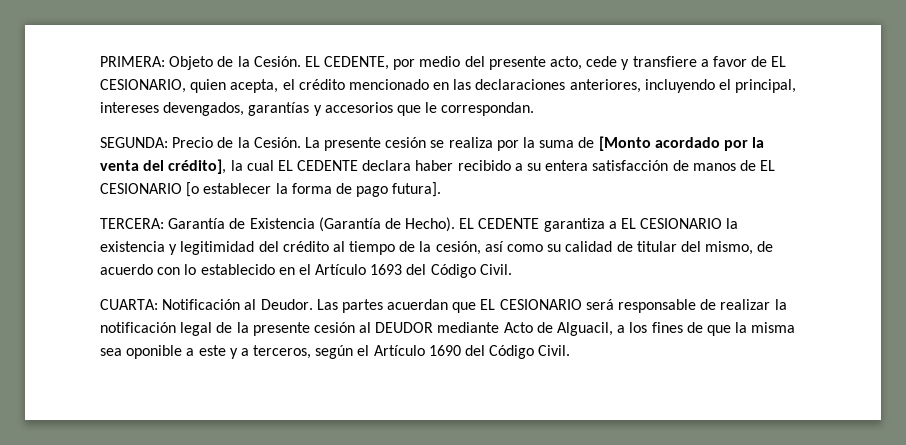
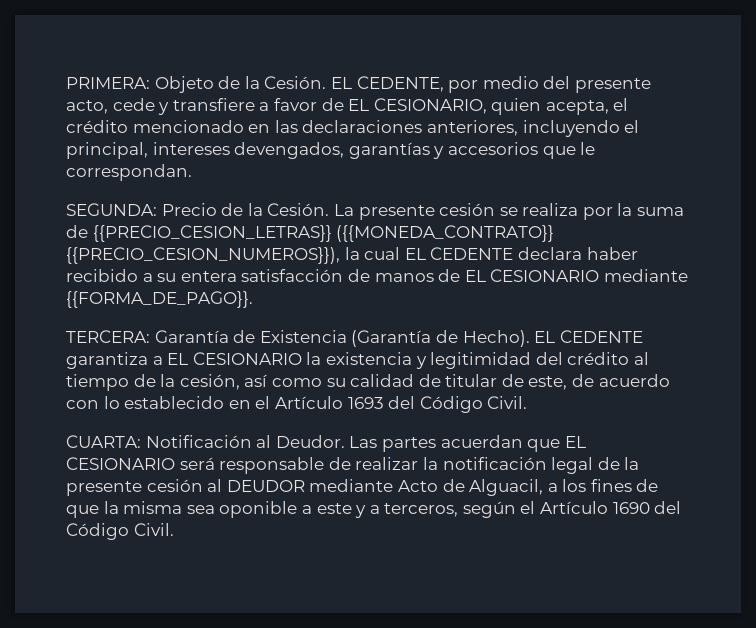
- La presente cesión se realiza por la suma de [Monto acordado por la venta del crédito], la cual EL CEDENTE declara haber recibido a su entera satisfacción de manos de EL CESIONARIO [o establecer la forma de pago futura].
+ La presente cesión se realiza por la suma de {{PRECIO_CESION_LETRAS}} ({{MONEDA_CONTRATO}} {{PRECIO_CESION_NUMEROS}}), la cual EL CEDENTE declara haber recibido a su entera satisfacción de manos de EL CESIONARIO mediante {{FORMA_DE_PAGO}}.
- EL CEDENTE garantiza a EL CESIONARIO la existencia y legitimidad del crédito al tiempo de la cesión, así como su calidad de titular del mismo, de acuerdo con lo establecido en el Artículo 1693 del Código Civil.
+ EL CEDENTE garantiza a EL CESIONARIO la existencia y legitimidad del crédito al tiempo de la cesión, así como su calidad de titular de este, de acuerdo con lo establecido en el Artículo 1693 del Código Civil.

